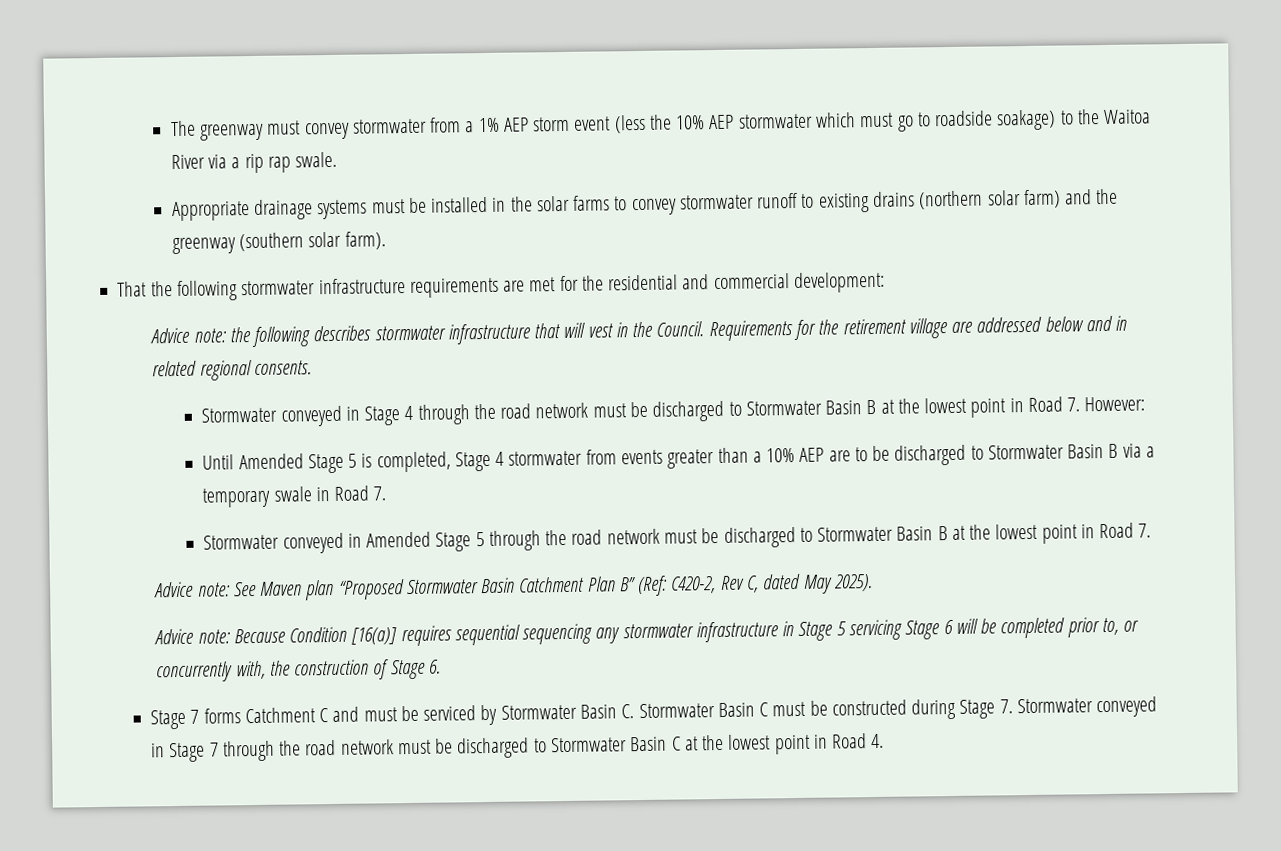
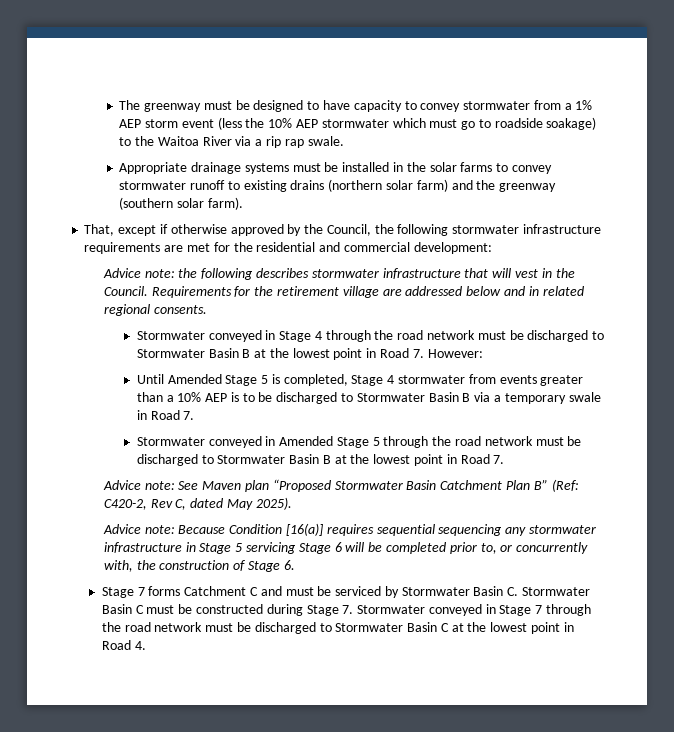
- The greenway must convey stormwater from a 1% AEP storm event (less the 10% AEP stormwater which must go to roadside soakage) to the Waitoa River via a rip rap swale.
+ The greenway must be designed to have capacity to convey stormwater from a 1% AEP storm event (less the 10% AEP stormwater which must go to roadside soakage) to the Waitoa River via a rip rap swale.
- That the following stormwater infrastructure requirements are met for the residential and commercial development:
+ That, except if otherwise approved by the Council, the following stormwater infrastructure requirements are met for the residential and commercial development:
- Until Amended Stage 5 is completed, Stage 4 stormwater from events greater than a 10% AEP are to be discharged to Stormwater Basin B via a temporary swale in Road 7.
+ Until Amended Stage 5 is completed, Stage 4 stormwater from events greater than a 10% AEP is to be discharged to Stormwater Basin B via a temporary swale in Road 7.

